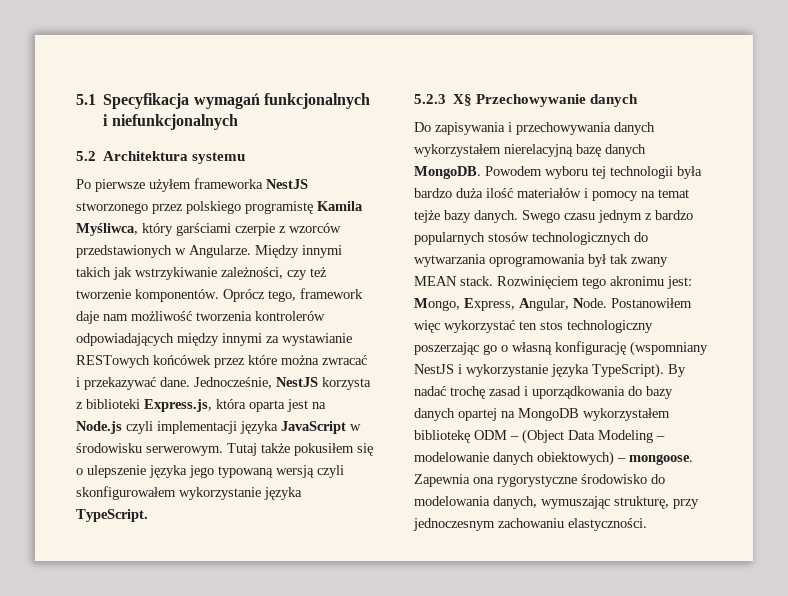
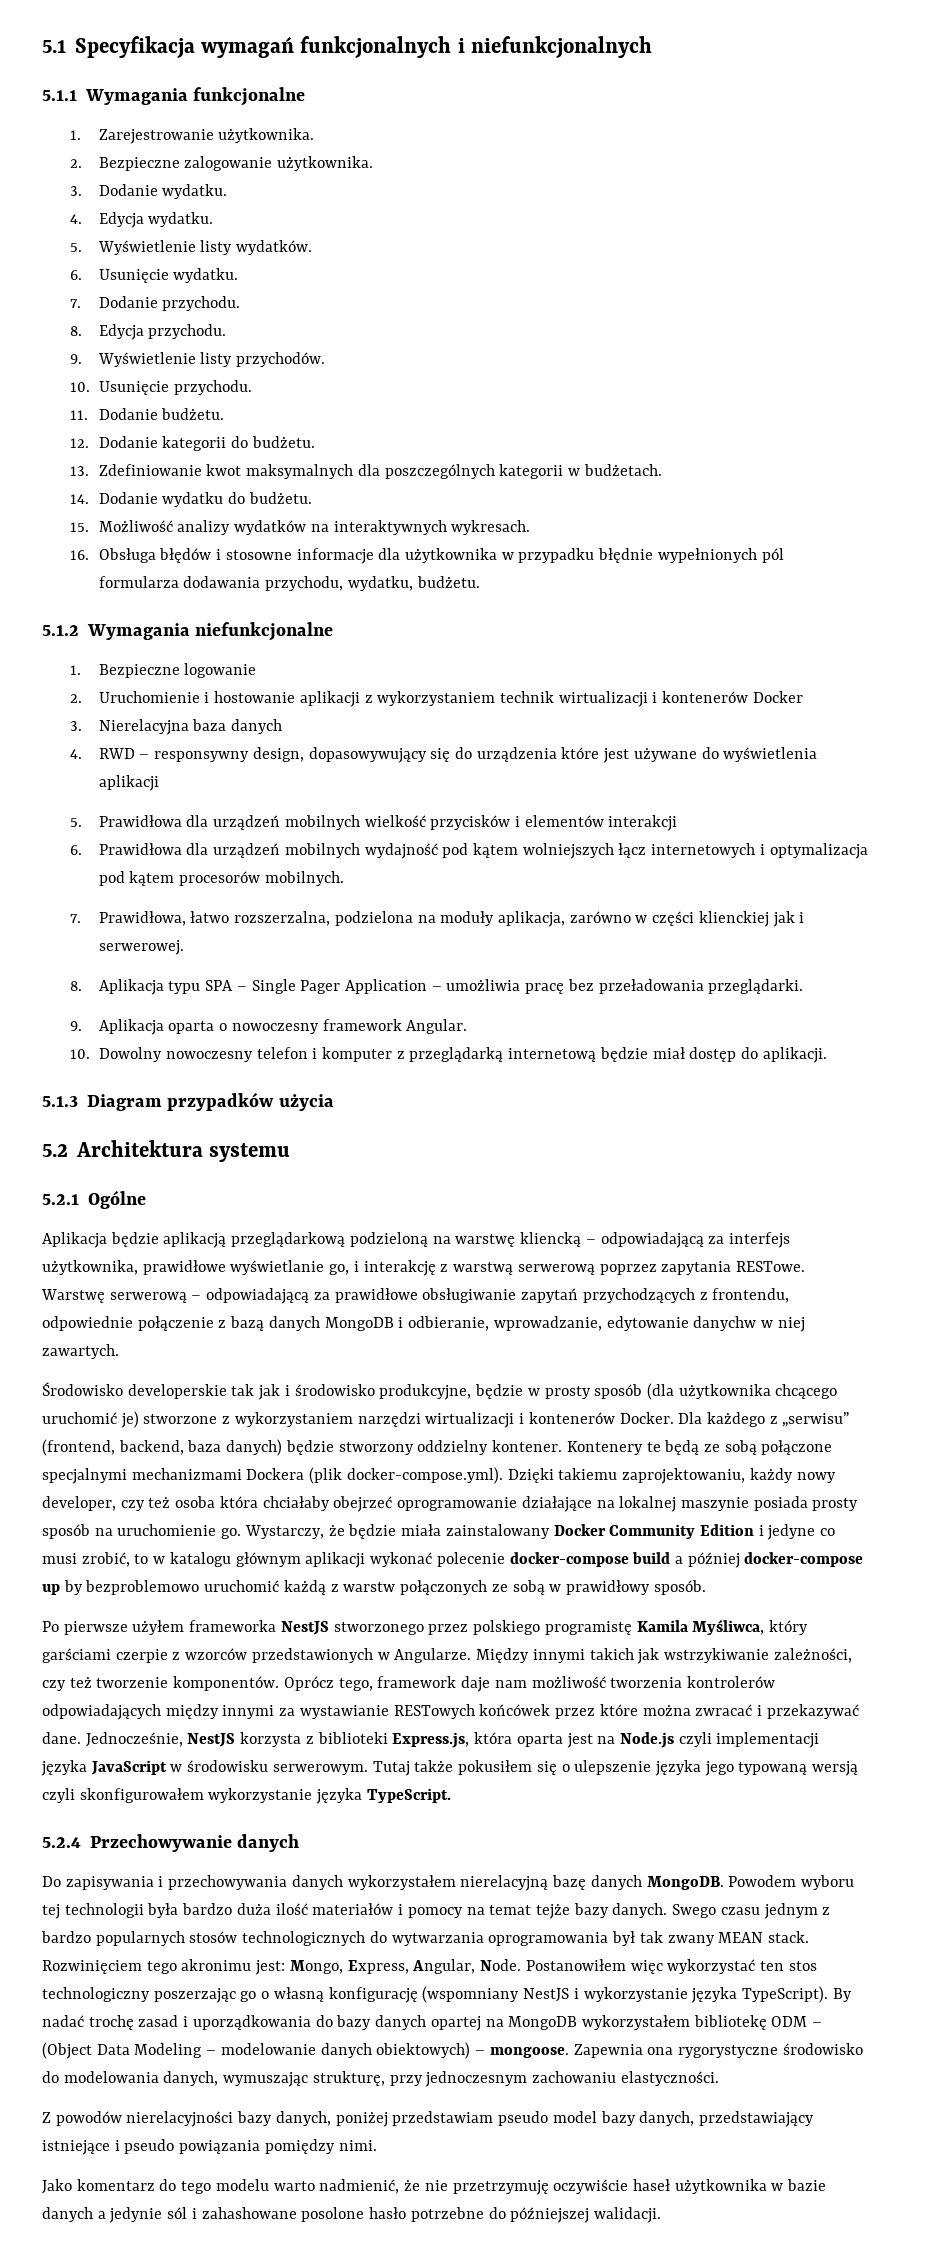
+ 5.1.1 Wymagania funkcjonalne
+ 1. Zarejestrowanie użytkownika.
+ 2. Bezpieczne zalogowanie użytkownika.
+ 3. Dodanie wydatku.
+ 4. Edycja wydatku.
+ 5. Wyświetlenie listy wydatków.
+ 6. Usunięcie wydatku.
+ 7. Dodanie przychodu.
+ 8. Edycja przychodu.
+ 9. Wyświetlenie listy przychodów.
+ 10. Usunięcie przychodu.
+ 11. Dodanie budżetu.
+ 12. Dodanie kategorii do budżetu.
+ 13. Zdefiniowanie kwot maksymalnych dla poszczególnych kategorii w budżetach.
+ 14. Dodanie wydatku do budżetu.
+ 15. Możliwość analizy wydatków na interaktywnych wykresach.
+ 16. Obsługa błędów i stosowne informacje dla użytkownika w przypadku błędnie wypełnionych pól formularza dodawania przychodu, wydatku, budżetu.
+ 5.1.2 Wymagania niefunkcjonalne
+ 1. Bezpieczne logowanie
+ 2. Uruchomienie i hostowanie aplikacji z wykorzystaniem technik wirtualizacji i kontenerów Docker
+ 3. Nierelacyjna baza danych
+ 4. RWD – responsywny design, dopasowywujący się do urządzenia które jest używane do wyświetlenia aplikacji
+ 5. Prawidłowa dla urządzeń mobilnych wielkość przycisków i elementów interakcji
+ 6. Prawidłowa dla urządzeń mobilnych wydajność pod kątem wolniejszych łącz internetowych i optymalizacja pod kątem procesorów mobilnych.
+ 7. Prawidłowa, łatwo rozszerzalna, podzielona na moduły aplikacja, zarówno w części klienckiej jak i serwerowej.
+ 8. Aplikacja typu SPA – Single Pager Application – umożliwia pracę bez przeładowania przeglądarki.
+ 9. Aplikacja oparta o nowoczesny framework Angular.
+ 10. Dowolny nowoczesny telefon i komputer z przeglądarką internetową będzie miał dostęp do aplikacji.
+ 5.1.3 Diagram przypadków użycia
  5.2 Architektura systemu
+ 5.2.1 Ogólne
+ Aplikacja będzie aplikacją przeglądarkową podzieloną na warstwę kliencką – odpowiadającą za interfejs użytkownika, prawidłowe wyświetlanie go, i interakcję z warstwą serwerową poprzez zapytania RESTowe. Warstwę serwerową – odpowiadającą za prawidłowe obsługiwanie zapytań przychodzących z frontendu, odpowiednie połączenie z bazą danych MongoDB i odbieranie, wprowadzanie, edytowanie danychw w niej zawartych.
+ Środowisko developerskie tak jak i środowisko produkcyjne, będzie w prosty sposób (dla użytkownika chcącego uruchomić je) stworzone z wykorzystaniem narzędzi wirtualizacji i kontenerów Docker. Dla każdego z „serwisu” (frontend, backend, baza danych) będzie stworzony oddzielny kontener. Kontenery te będą ze sobą połączone specjalnymi mechanizmami Dockera (plik docker-compose.yml). Dzięki takiemu zaprojektowaniu, każdy nowy developer, czy też osoba która chciałaby obejrzeć oprogramowanie działające na lokalnej maszynie posiada prosty sposób na uruchomienie go. Wystarczy, że będzie miała zainstalowany Docker Community Edition i jedyne co musi zrobić, to w katalogu głównym aplikacji wykonać polecenie docker-compose build a później docker-compose up by bezproblemowo uruchomić każdą z warstw połączonych ze sobą w prawidłowy sposób.
- 5.2.3 X§ Przechowywanie danych
+ 5.2.4 Przechowywanie danych
+ Z powodów nierelacyjności bazy danych, poniżej przedstawiam pseudo model bazy danych, przedstawiający istniejące i pseudo powiązania pomiędzy nimi.
+ Jako komentarz do tego modelu warto nadmienić, że nie przetrzymuję oczywiście haseł użytkownika w bazie danych a jedynie sól i zahashowane posolone hasło potrzebne do późniejszej walidacji.

